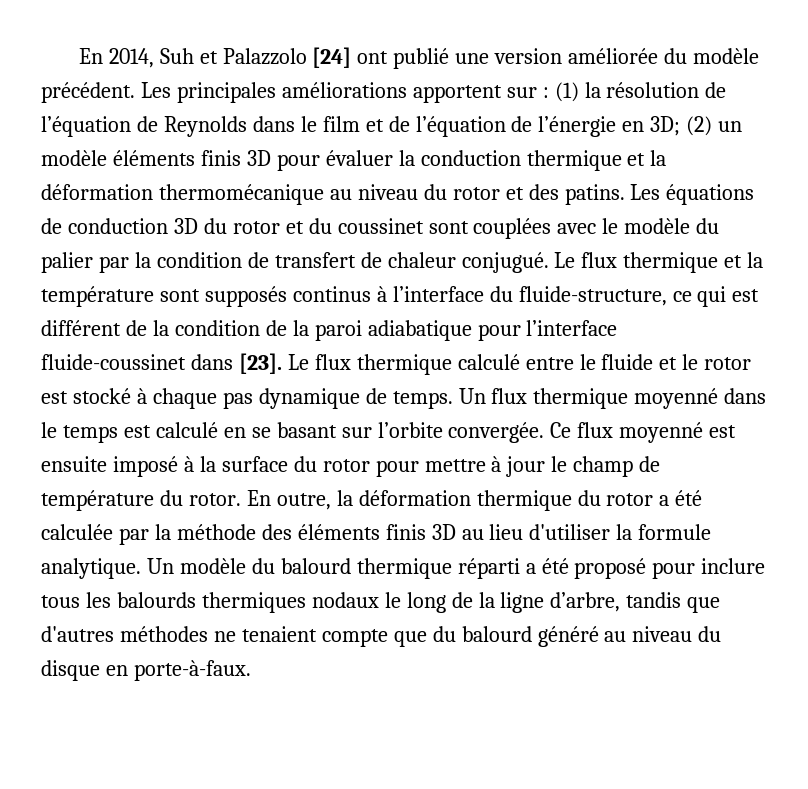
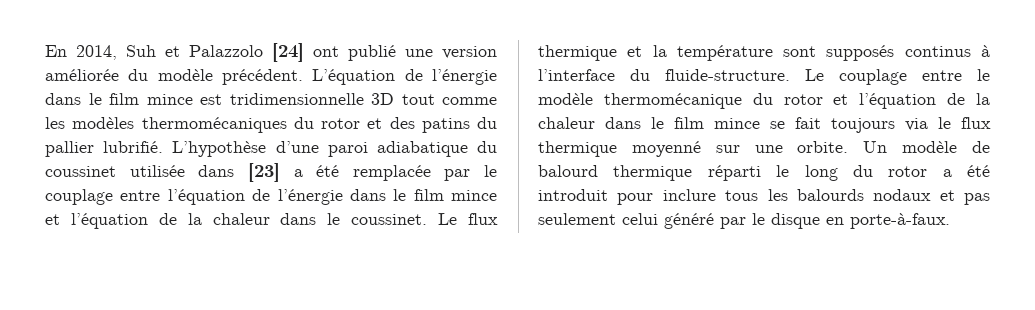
- Les principales améliorations apportent sur : (1) la résolution de l’équation de Reynolds dans le film et de l’équation de l’énergie en 3D; (2) un modèle éléments finis 3D pour évaluer la conduction thermique et la déformation thermomécanique au niveau du rotor et des patins. Les équations de conduction 3D du rotor et du coussinet sont couplées avec le modèle du palier par la condition de transfert de chaleur conjugué.
+ L’équation de l’énergie dans le film mince est tridimensionnelle 3D tout comme les modèles thermomécaniques du rotor et des patins du pallier lubrifié. L’hypothèse d’une paroi adiabatique du coussinet utilisée dans [23] a été remplacée par le couplage entre l’équation de l’énergie dans le film mince et l’équation de la chaleur dans le coussinet.
- Le flux thermique et la température sont supposés continus à l’interface du fluide-structure, ce qui est différent de la condition de la paroi adiabatique pour l’interface fluide-coussinet dans [23]. Le flux thermique calculé entre le fluide et le rotor est stocké à chaque pas dynamique de temps. Un flux thermique moyenné dans le temps est calculé en se basant sur l’orbite convergée. Ce flux moyenné est ensuite imposé à la surface du rotor pour mettre à jour le champ de température du rotor. En outre, la déformation thermique du rotor a été calculée par la méthode des éléments finis 3D au lieu d'utiliser la formule analytique. Un modèle du balourd thermique réparti a été proposé pour inclure tous les balourds thermiques nodaux le long de la ligne d’arbre, tandis que d'autres méthodes ne tenaient compte que du balourd généré au niveau du disque en porte-à-faux.
+ Le flux thermique et la température sont supposés continus à l’interface du fluide-structure. Le couplage entre le modèle thermomécanique du rotor et l’équation de la chaleur dans le film mince se fait toujours via le flux thermique moyenné sur une orbite. Un modèle de balourd thermique réparti le long du rotor a été introduit pour inclure tous les balourds nodaux et pas seulement celui généré par le disque en porte-à-faux.

